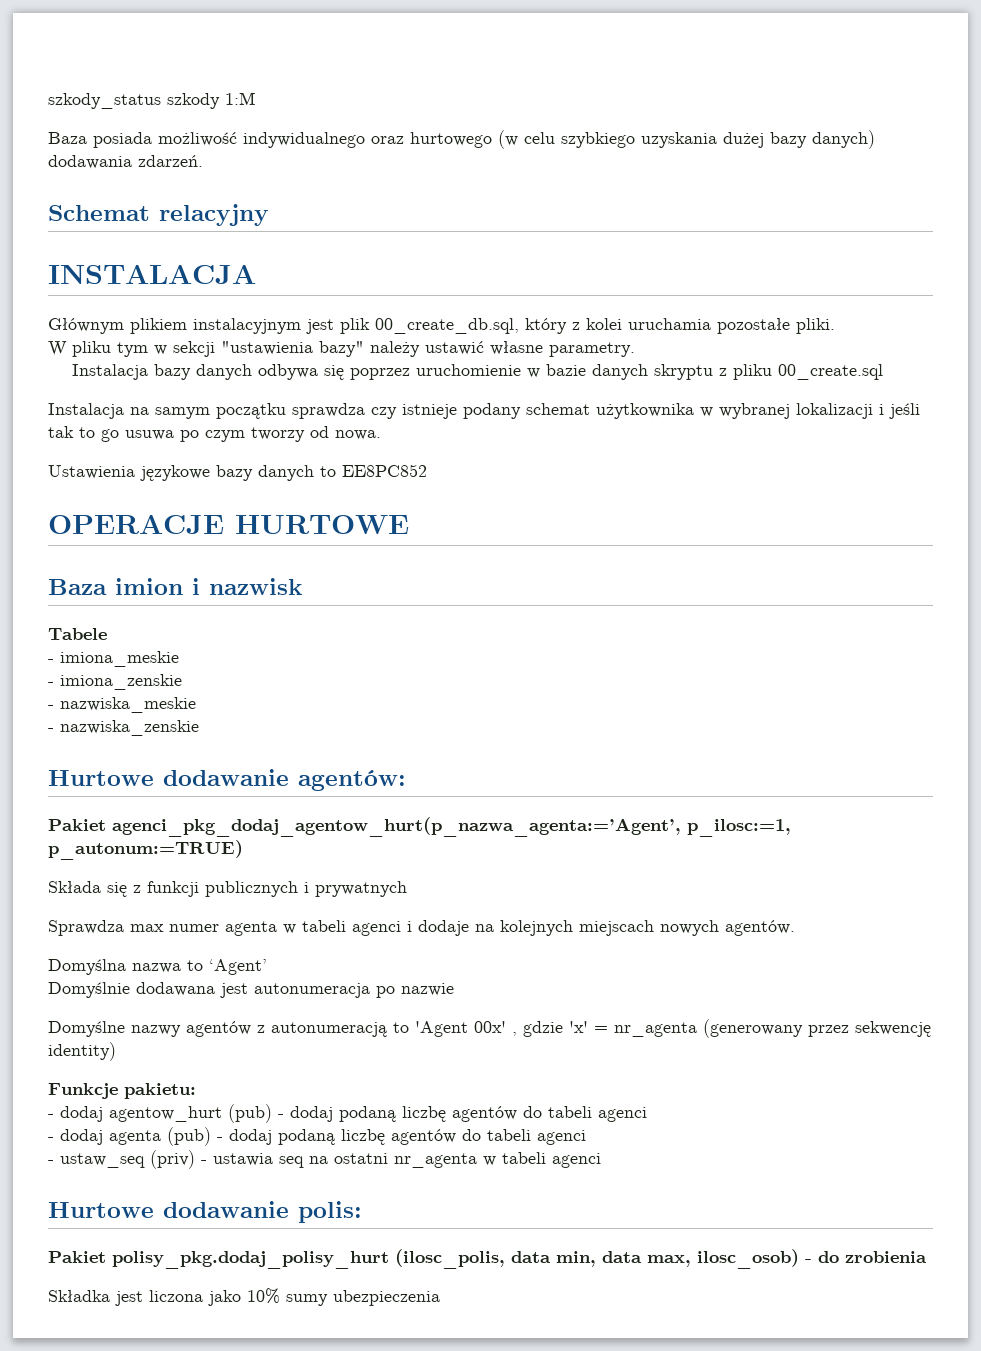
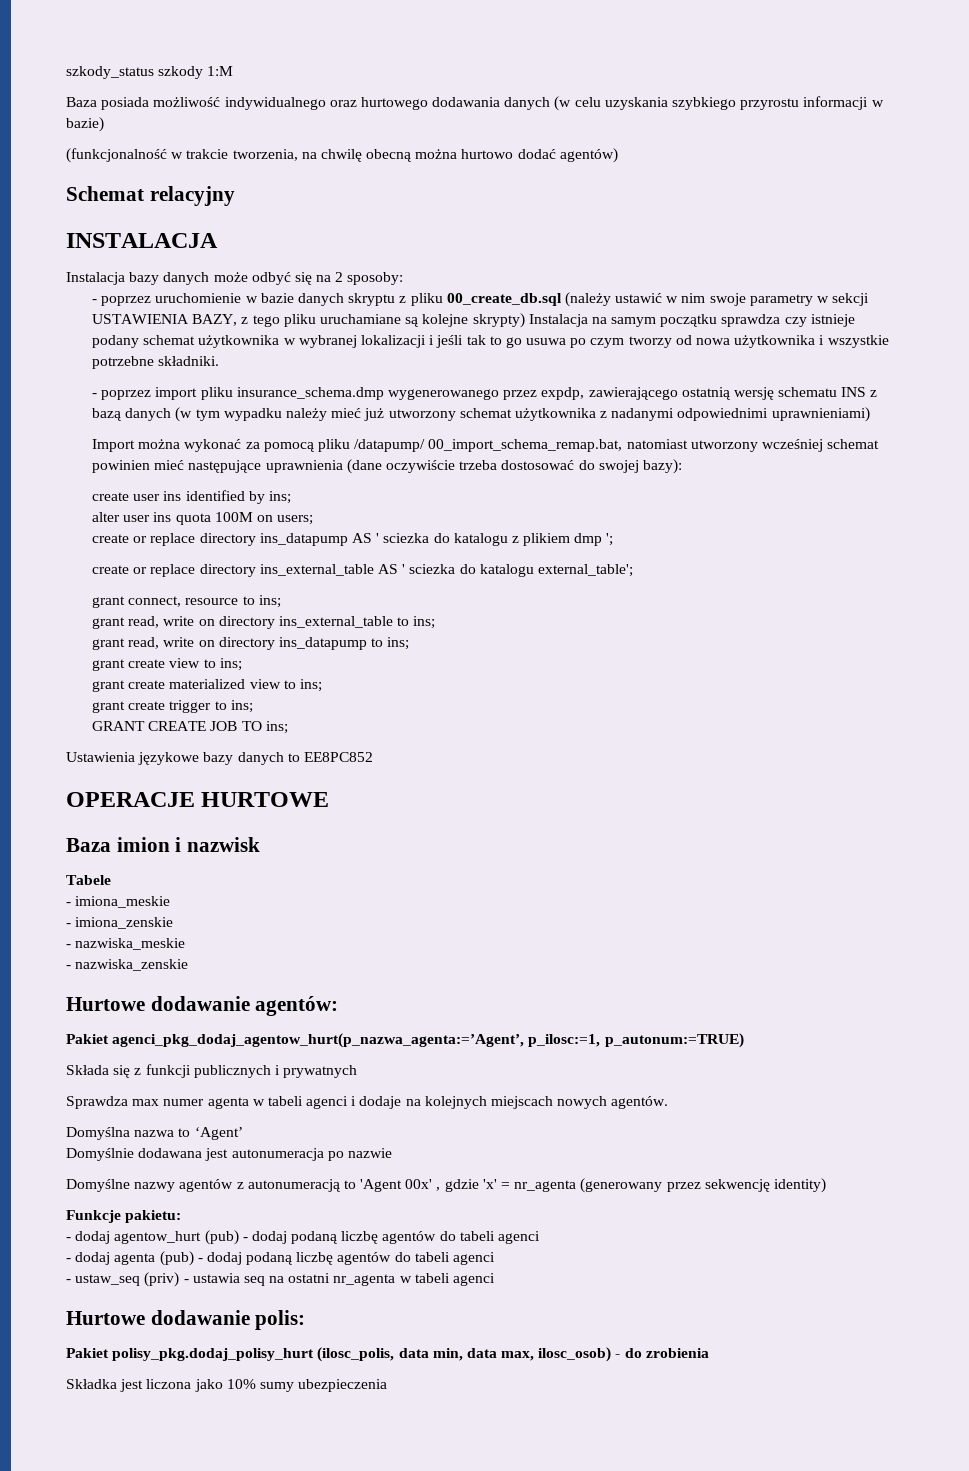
- Baza posiada możliwość indywidualnego oraz hurtowego (w celu szybkiego uzyskania dużej bazy danych) dodawania zdarzeń.
+ Baza posiada możliwość indywidualnego oraz hurtowego dodawania danych (w celu uzyskania szybkiego przyrostu informacji w bazie)
+ (funkcjonalność w trakcie tworzenia, na chwilę obecną można hurtowo dodać agentów)
  Schemat relacyjny
  INSTALACJA
- Głównym plikiem instalacyjnym jest plik 00_create_db.sql, który z kolei uruchamia pozostałe pliki.
- W pliku tym w sekcji "ustawienia bazy" należy ustawić własne parametry.
- Instalacja bazy danych odbywa się poprzez uruchomienie w bazie danych skryptu z pliku 00_create.sql
- Instalacja na samym początku sprawdza czy istnieje podany schemat użytkownika w wybranej lokalizacji i jeśli tak to go usuwa po czym tworzy od nowa.
+ Instalacja bazy danych może odbyć się na 2 sposoby:
+ - poprzez uruchomienie w bazie danych skryptu z pliku 00_create_db.sql (należy ustawić w nim swoje parametry w sekcji USTAWIENIA BAZY, z tego pliku uruchamiane są kolejne skrypty) Instalacja na samym początku sprawdza czy istnieje podany schemat użytkownika w wybranej lokalizacji i jeśli tak to go usuwa po czym tworzy od nowa użytkownika i wszystkie potrzebne składniki.
+ - poprzez import pliku insurance_schema.dmp wygenerowanego przez expdp, zawierającego ostatnią wersję schematu INS z bazą danych (w tym wypadku należy mieć już utworzony schemat użytkownika z nadanymi odpowiednimi uprawnieniami)
+ Import można wykonać za pomocą pliku /datapump/ 00_import_schema_remap.bat, natomiast utworzony wcześniej schemat powinien mieć następujące uprawnienia (dane oczywiście trzeba dostosować do swojej bazy):
+ create user ins identified by ins;
+ alter user ins quota 100M on users;
+ create or replace directory ins_datapump AS ' sciezka do katalogu z plikiem dmp ';
+ create or replace directory ins_external_table AS ' sciezka do katalogu external_table';
+ grant connect, resource to ins;
+ grant read, write on directory ins_external_table to ins;
+ grant read, write on directory ins_datapump to ins;
+ grant create view to ins;
+ grant create materialized view to ins;
+ grant create trigger to ins;
+ GRANT CREATE JOB TO ins;

